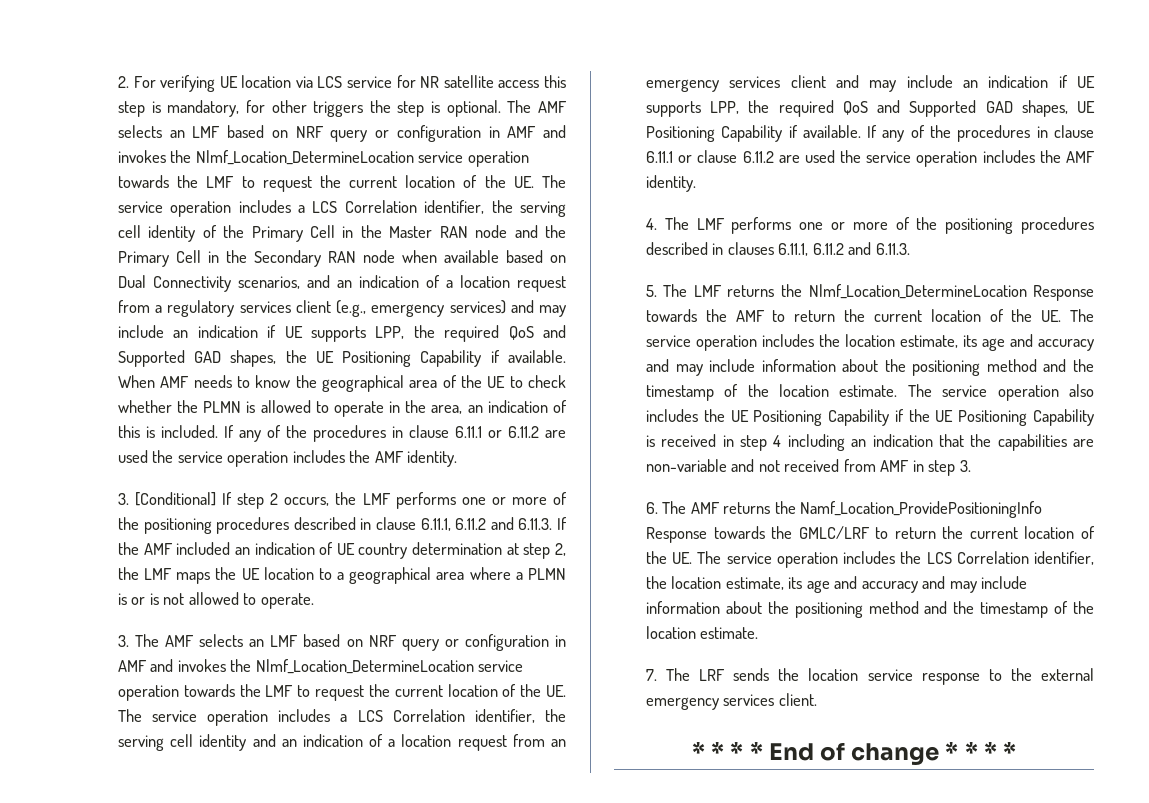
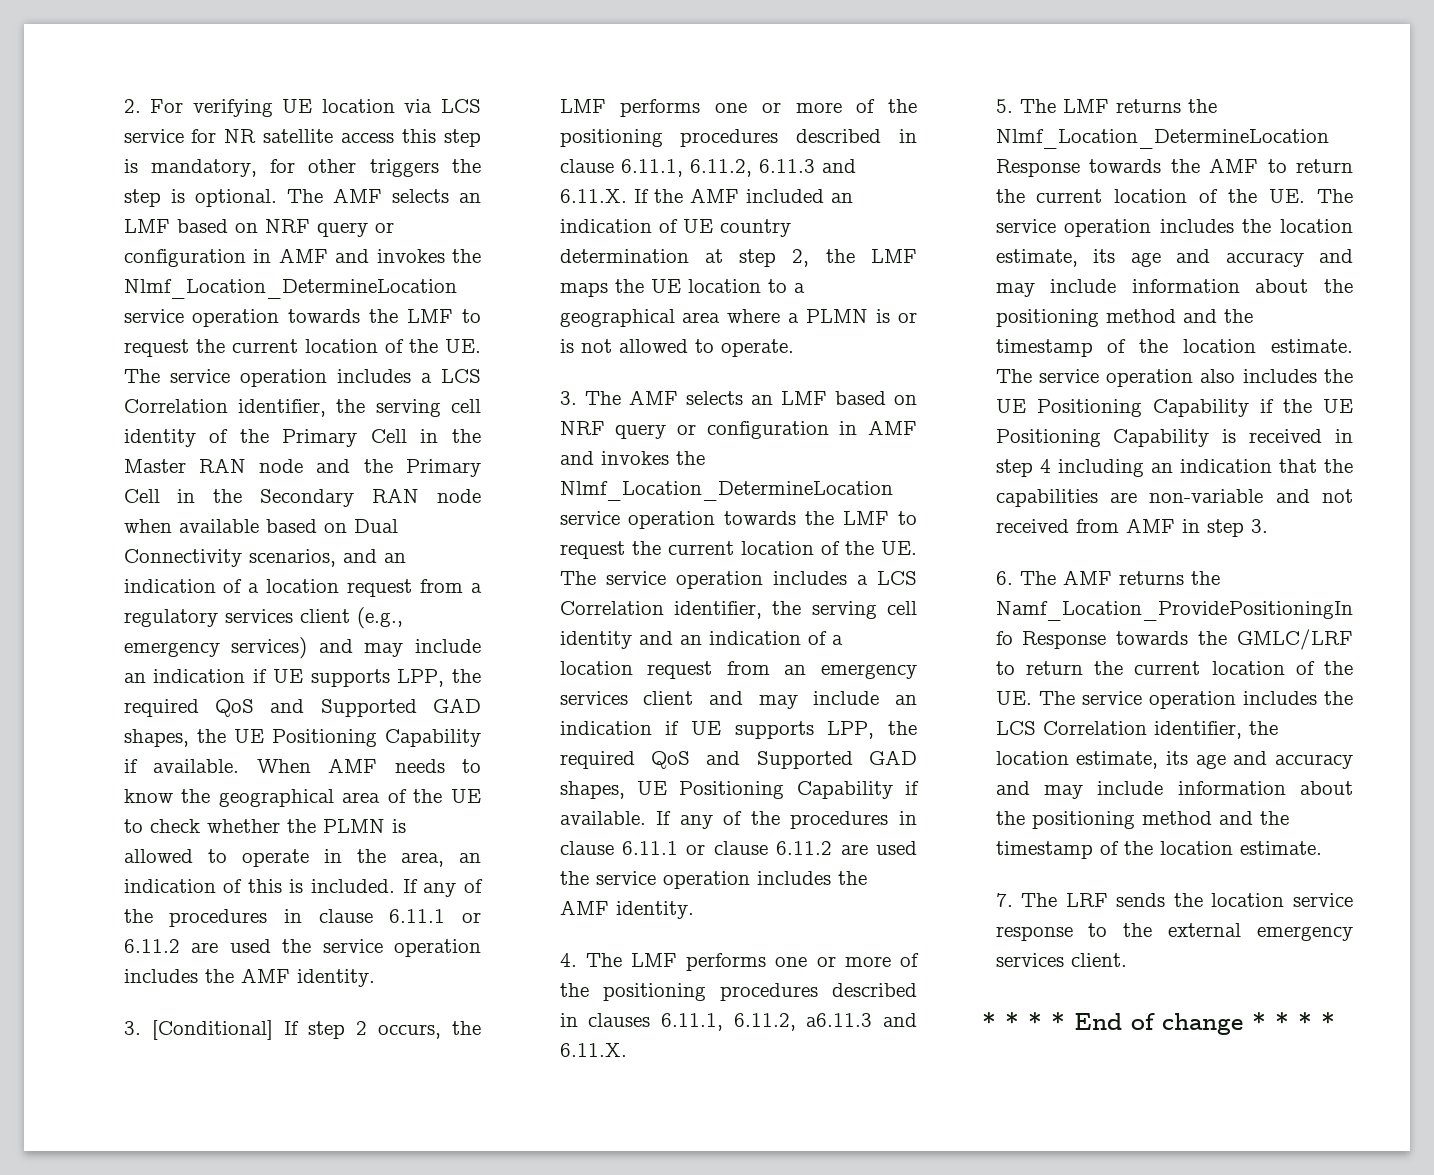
- 3. [Conditional] If step 2 occurs, the LMF performs one or more of the positioning procedures described in clause 6.11.1, 6.11.2 and 6.11.3. If the AMF included an indication of UE country determination at step 2, the LMF maps the UE location to a geographical area where a PLMN is or is not allowed to operate.
+ 3. [Conditional] If step 2 occurs, the LMF performs one or more of the positioning procedures described in clause 6.11.1, 6.11.2, 6.11.3 and 6.11.X. If the AMF included an indication of UE country determination at step 2, the LMF maps the UE location to a geographical area where a PLMN is or is not allowed to operate.
- 4. The LMF performs one or more of the positioning procedures described in clauses 6.11.1, 6.11.2 and 6.11.3.
+ 4. The LMF performs one or more of the positioning procedures described in clauses 6.11.1, 6.11.2, a6.11.3 and 6.11.X.

